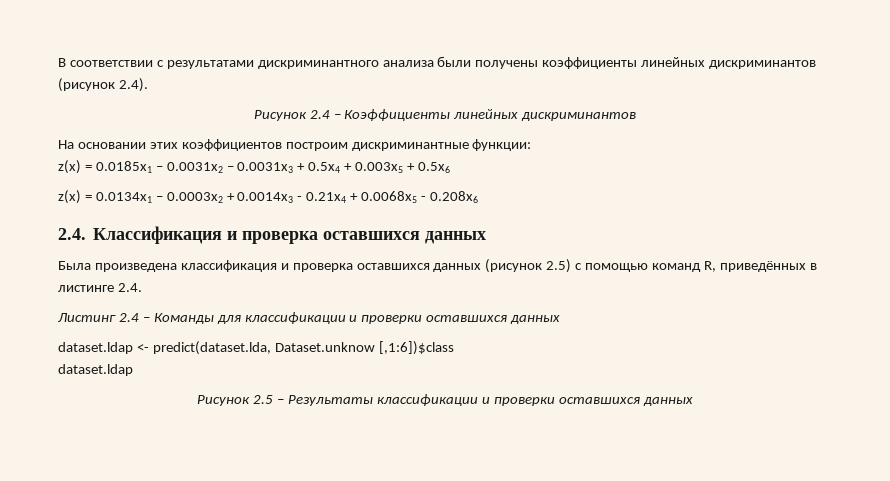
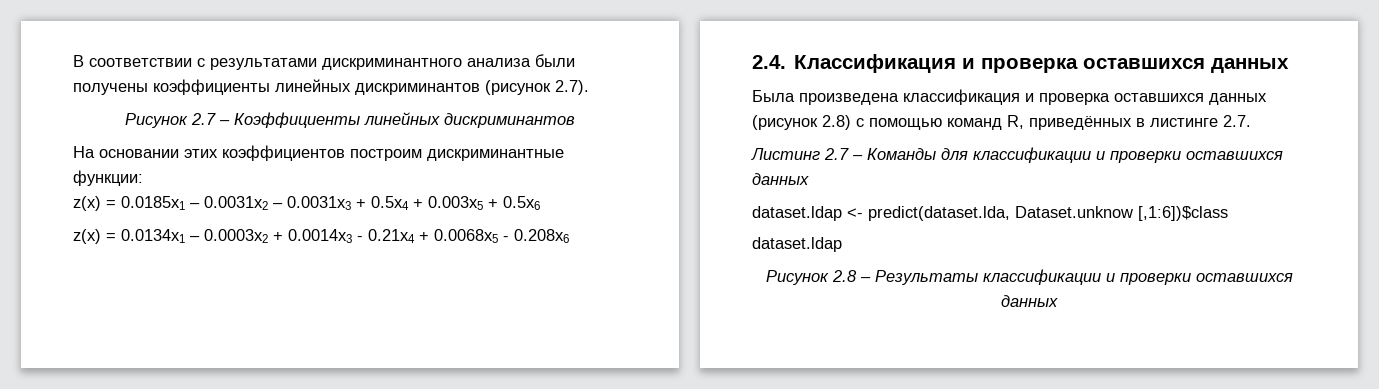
- В соответствии с результатами дискриминантного анализа были получены коэффициенты линейных дискриминантов (рисунок 2.4).
- Рисунок 2.4 – Коэффициенты линейных дискриминантов
+ В соответствии с результатами дискриминантного анализа были получены коэффициенты линейных дискриминантов (рисунок 2.7).
+ Рисунок 2.7 – Коэффициенты линейных дискриминантов
- Была произведена классификация и проверка оставшихся данных (рисунок 2.5) с помощью команд R, приведённых в листинге 2.4.
+ Была произведена классификация и проверка оставшихся данных (рисунок 2.8) с помощью команд R, приведённых в листинге 2.7.
- Листинг 2.4 – Команды для классификации и проверки оставшихся данных
+ Листинг 2.7 – Команды для классификации и проверки оставшихся данных
- Рисунок 2.5 – Результаты классификации и проверки оставшихся данных
+ Рисунок 2.8 – Результаты классификации и проверки оставшихся данных

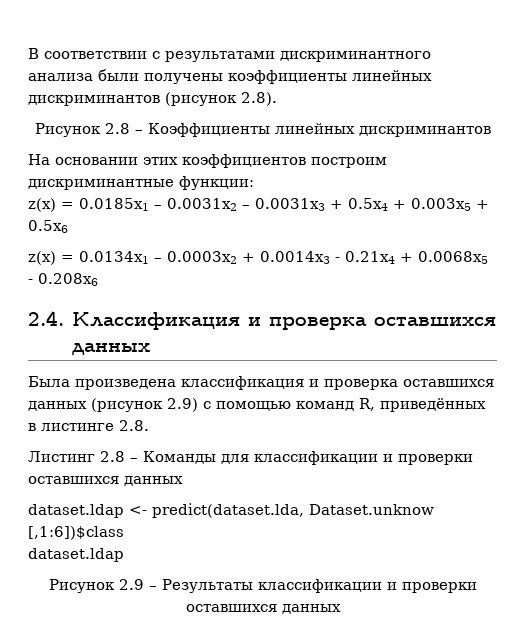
- В соответствии с результатами дискриминантного анализа были получены коэффициенты линейных дискриминантов (рисунок 2.7).
- Рисунок 2.7 – Коэффициенты линейных дискриминантов
+ В соответствии с результатами дискриминантного анализа были получены коэффициенты линейных дискриминантов (рисунок 2.8).
+ Рисунок 2.8 – Коэффициенты линейных дискриминантов
- Была произведена классификация и проверка оставшихся данных (рисунок 2.8) с помощью команд R, приведённых в листинге 2.7.
+ Была произведена классификация и проверка оставшихся данных (рисунок 2.9) с помощью команд R, приведённых в листинге 2.8.
- Листинг 2.7 – Команды для классификации и проверки оставшихся данных
+ Листинг 2.8 – Команды для классификации и проверки оставшихся данных
- Рисунок 2.8 – Результаты классификации и проверки оставшихся данных
+ Рисунок 2.9 – Результаты классификации и проверки оставшихся данных

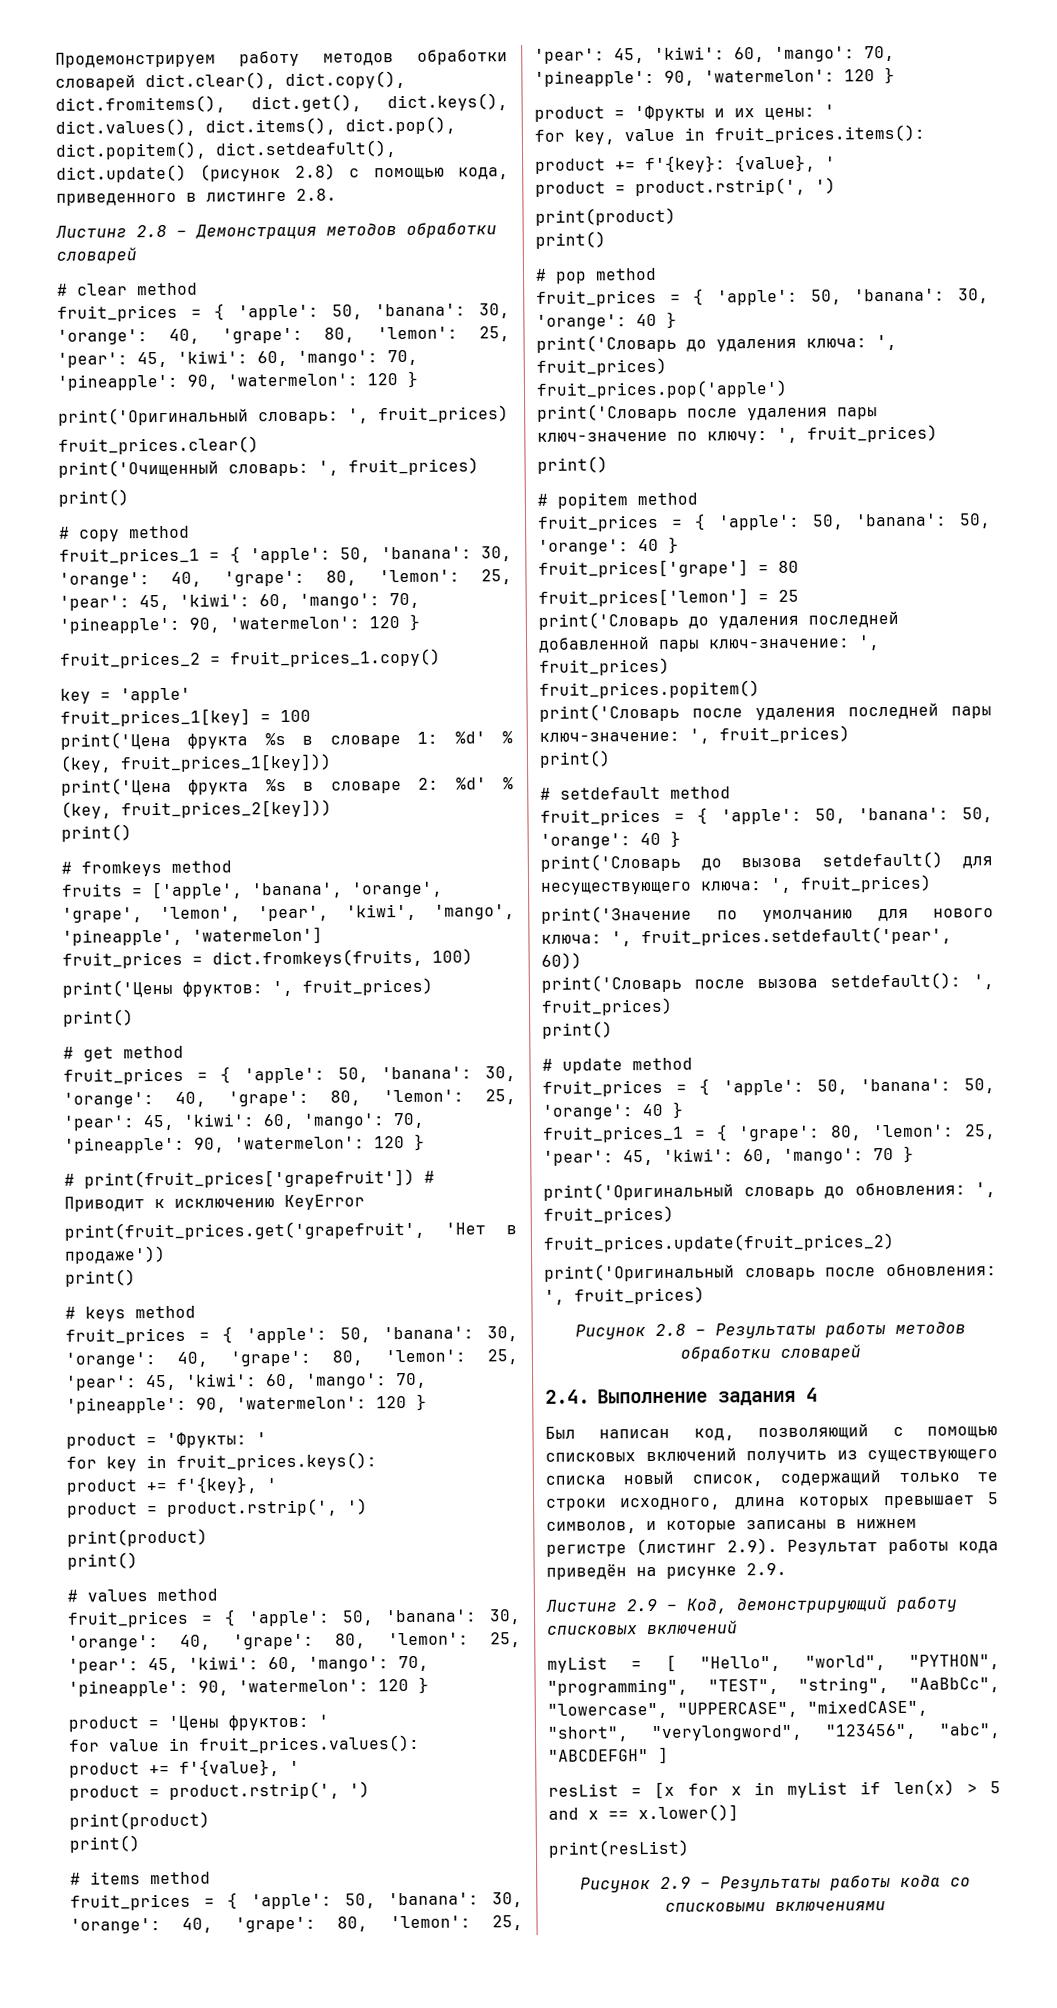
- В соответствии с результатами дискриминантного анализа были получены коэффициенты линейных дискриминантов (рисунок 2.8).
- Рисунок 2.8 – Коэффициенты линейных дискриминантов
- На основании этих коэффициентов построим дискриминантные функции:
- z(x) = 0.0185x1 – 0.0031x2 – 0.0031x3 + 0.5x4 + 0.003x5 + 0.5x6
- z(x) = 0.0134x1 – 0.0003x2 + 0.0014x3 - 0.21x4 + 0.0068x5 - 0.208x6
- 2.4. Классификация и проверка оставшихся данных
- Была произведена классификация и проверка оставшихся данных (рисунок 2.9) с помощью команд R, приведённых в листинге 2.8.
+ Продемонстрируем работу методов обработки словарей dict.clear(), dict.copy(), dict.fromitems(), dict.get(), dict.keys(), dict.values(), dict.items(), dict.pop(), dict.popitem(), dict.setdeafult(), dict.update() (рисунок 2.8) с помощью кода, приведенного в листинге 2.8.
- Листинг 2.8 – Команды для классификации и проверки оставшихся данных
- dataset.ldap <- predict(dataset.lda, Dataset.unknow [,1:6])$class
- dataset.ldap
+ Листинг 2.8 – Демонстрация методов обработки словарей
+ # clear method
+ fruit_prices = { 'apple': 50, 'banana': 30, 'orange': 40, 'grape': 80, 'lemon': 25, 'pear': 45, 'kiwi': 60, 'mango': 70, 'pineapple': 90, 'watermelon': 120 }
+ print('Оригинальный словарь: ', fruit_prices)
+ fruit_prices.clear()
+ print('Очищенный словарь: ', fruit_prices)
+ print()
+ # copy method
+ fruit_prices_1 = { 'apple': 50, 'banana': 30, 'orange': 40, 'grape': 80, 'lemon': 25, 'pear': 45, 'kiwi': 60, 'mango': 70, 'pineapple': 90, 'watermelon': 120 }
+ fruit_prices_2 = fruit_prices_1.copy()
+ key = 'apple'
+ fruit_prices_1[key] = 100
+ print('Цена фрукта %s в словаре 1: %d' % (key, fruit_prices_1[key]))
+ print('Цена фрукта %s в словаре 2: %d' % (key, fruit_prices_2[key]))
+ print()
+ # fromkeys method
+ fruits = ['apple', 'banana', 'orange', 'grape', 'lemon', 'pear', 'kiwi', 'mango', 'pineapple', 'watermelon']
+ fruit_prices = dict.fromkeys(fruits, 100)
+ print('Цены фруктов: ', fruit_prices)
+ print()
+ # get method
+ fruit_prices = { 'apple': 50, 'banana': 30, 'orange': 40, 'grape': 80, 'lemon': 25, 'pear': 45, 'kiwi': 60, 'mango': 70, 'pineapple': 90, 'watermelon': 120 }
+ # print(fruit_prices['grapefruit']) # Приводит к исключению KeyError
+ print(fruit_prices.get('grapefruit', 'Нет в продаже'))
+ print()
+ # keys method
+ fruit_prices = { 'apple': 50, 'banana': 30, 'orange': 40, 'grape': 80, 'lemon': 25, 'pear': 45, 'kiwi': 60, 'mango': 70, 'pineapple': 90, 'watermelon': 120 }
+ product = 'Фрукты: '
+ for key in fruit_prices.keys():
+ product += f'{key}, '
+ product = product.rstrip(', ')
+ print(product)
+ print()
+ # values method
+ fruit_prices = { 'apple': 50, 'banana': 30, 'orange': 40, 'grape': 80, 'lemon': 25, 'pear': 45, 'kiwi': 60, 'mango': 70, 'pineapple': 90, 'watermelon': 120 }
+ product = 'Цены фруктов: '
+ for value in fruit_prices.values():
+ product += f'{value}, '
+ product = product.rstrip(', ')
+ print(product)
+ print()
+ # items method
+ fruit_prices = { 'apple': 50, 'banana': 30, 'orange': 40, 'grape': 80, 'lemon': 25, 'pear': 45, 'kiwi': 60, 'mango': 70, 'pineapple': 90, 'watermelon': 120 }
+ product = 'Фрукты и их цены: '
+ for key, value in fruit_prices.items():
+ product += f'{key}: {value}, '
+ product = product.rstrip(', ')
+ print(product)
+ print()
+ # pop method
+ fruit_prices = { 'apple': 50, 'banana': 30, 'orange': 40 }
+ print('Словарь до удаления ключа: ', fruit_prices)
+ fruit_prices.pop('apple')
+ print('Словарь после удаления пары ключ-значение по ключу: ', fruit_prices)
+ print()
+ # popitem method
+ fruit_prices = { 'apple': 50, 'banana': 50, 'orange': 40 }
+ fruit_prices['grape'] = 80
+ fruit_prices['lemon'] = 25
+ print('Словарь до удаления последней добавленной пары ключ-значение: ', fruit_prices)
+ fruit_prices.popitem()
+ print('Словарь после удаления последней пары ключ-значение: ', fruit_prices)
+ print()
+ # setdefault method
+ fruit_prices = { 'apple': 50, 'banana': 50, 'orange': 40 }
+ print('Словарь до вызова setdefault() для несуществующего ключа: ', fruit_prices)
+ print('Значение по умолчанию для нового ключа: ', fruit_prices.setdefault('pear', 60))
+ print('Словарь после вызова setdefault(): ', fruit_prices)
+ print()
+ # update method
+ fruit_prices = { 'apple': 50, 'banana': 50, 'orange': 40 }
+ fruit_prices_1 = { 'grape': 80, 'lemon': 25, 'pear': 45, 'kiwi': 60, 'mango': 70 }
+ print('Оригинальный словарь до обновления: ', fruit_prices)
+ fruit_prices.update(fruit_prices_2)
+ print('Оригинальный словарь после обновления: ', fruit_prices)
+ Рисунок 2.8 – Результаты работы методов обработки словарей
+ 2.4. Выполнение задания 4
+ Был написан код, позволяющий с помощью списковых включений получить из существующего списка новый список, содержащий только те строки исходного, длина которых превышает 5 символов, и которые записаны в нижнем регистре (листинг 2.9). Результат работы кода приведён на рисунке 2.9.
+ Листинг 2.9 – Код, демонстрирующий работу списковых включений
+ myList = [ "Hello", "world", "PYTHON", "programming", "TEST", "string", "AaBbCc", "lowercase", "UPPERCASE", "mixedCASE", "short", "verylongword", "123456", "abc", "ABCDEFGH" ]
+ resList = [x for x in myList if len(x) > 5 and x == x.lower()]
+ print(resList)
- Рисунок 2.9 – Результаты классификации и проверки оставшихся данных
+ Рисунок 2.9 – Результаты работы кода со списковыми включениями

